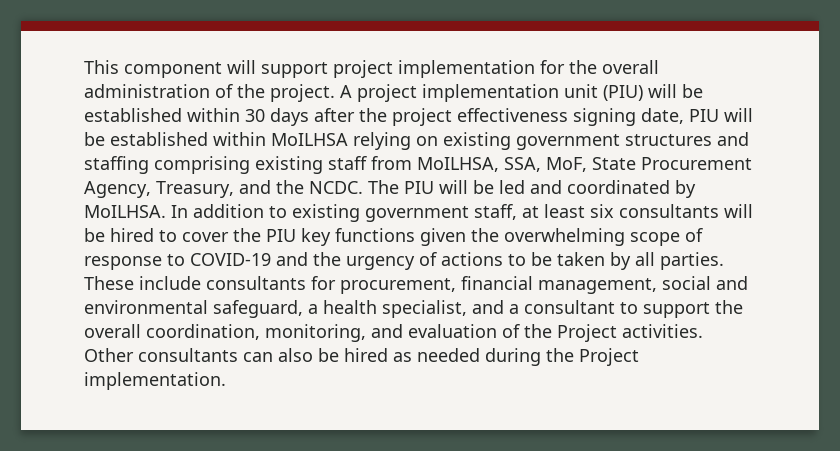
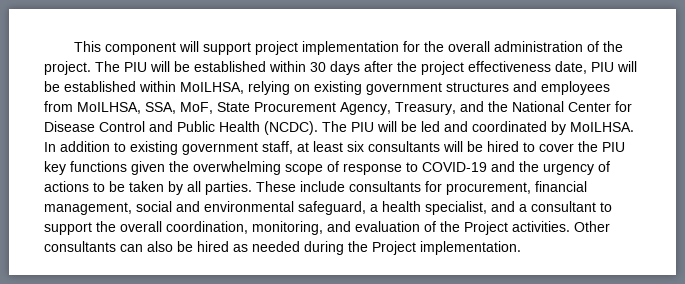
- A project implementation unit (PIU) will be established within 30 days after the project effectiveness signing date, PIU will be established within MoILHSA relying on existing government structures and staffing comprising existing staff from MoILHSA, SSA, MoF, State Procurement Agency, Treasury, and the NCDC.
+ The PIU will be established within 30 days after the project effectiveness date, PIU will be established within MoILHSA, relying on existing government structures and employees from MoILHSA, SSA, MoF, State Procurement Agency, Treasury, and the National Center for Disease Control and Public Health (NCDC).

